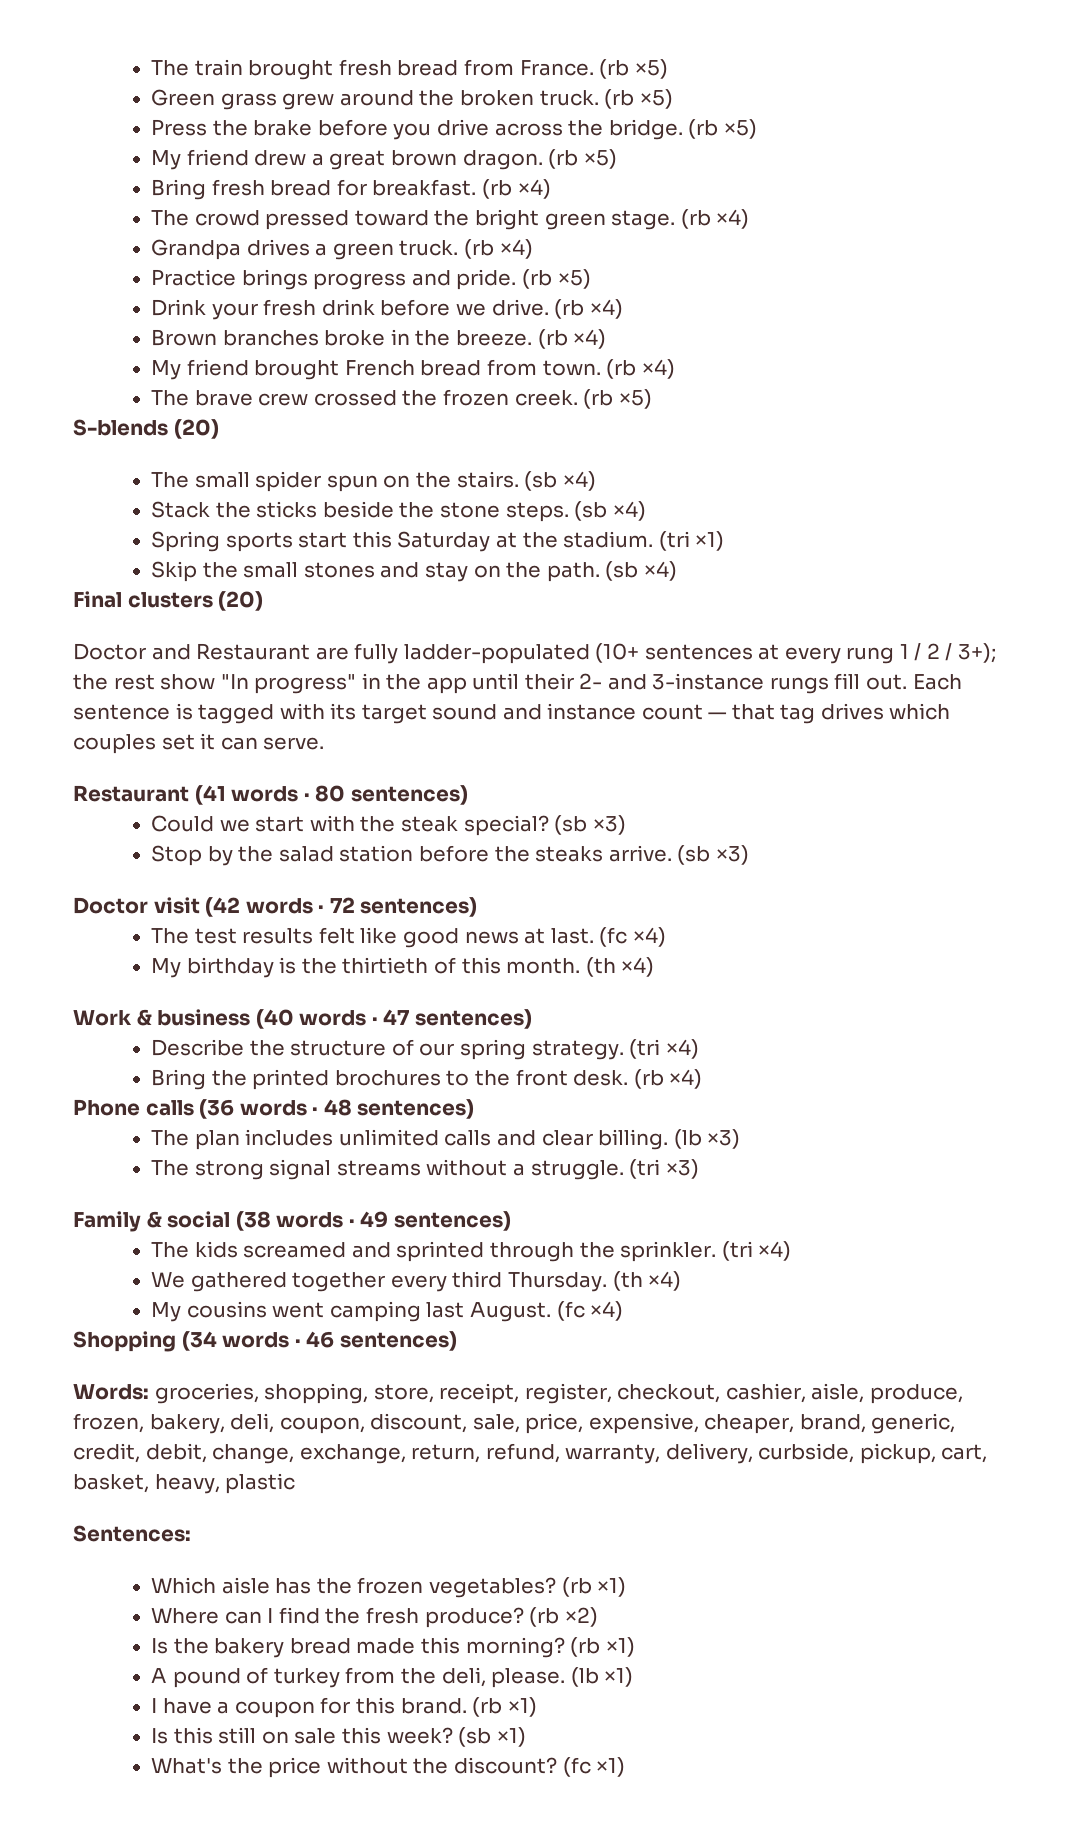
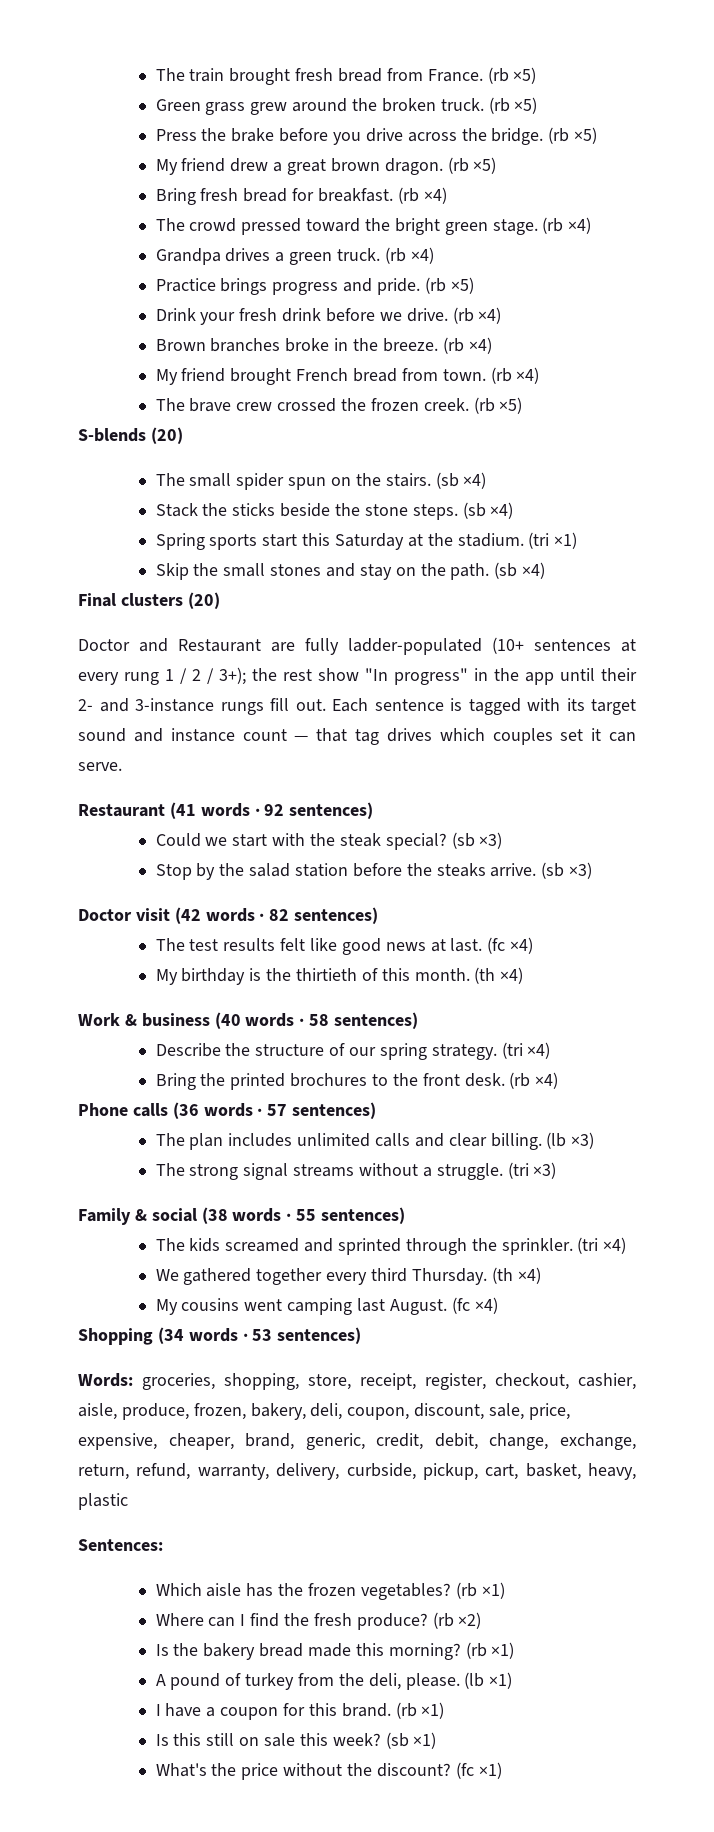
- Restaurant (41 words · 80 sentences)
+ Restaurant (41 words · 92 sentences)
- Doctor visit (42 words · 72 sentences)
+ Doctor visit (42 words · 82 sentences)
- Work & business (40 words · 47 sentences)
+ Work & business (40 words · 58 sentences)
- Phone calls (36 words · 48 sentences)
+ Phone calls (36 words · 57 sentences)
- Family & social (38 words · 49 sentences)
+ Family & social (38 words · 55 sentences)
- Shopping (34 words · 46 sentences)
+ Shopping (34 words · 53 sentences)

